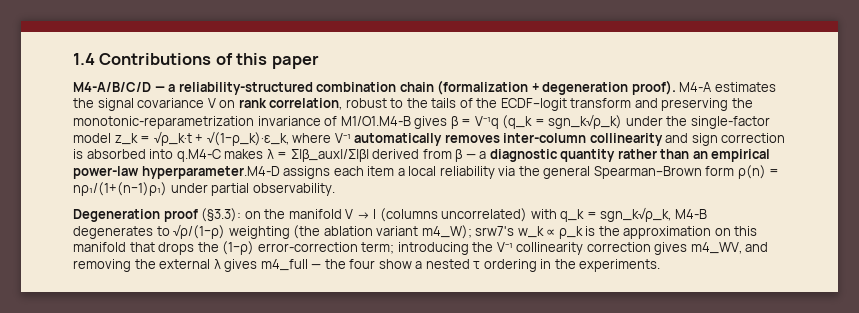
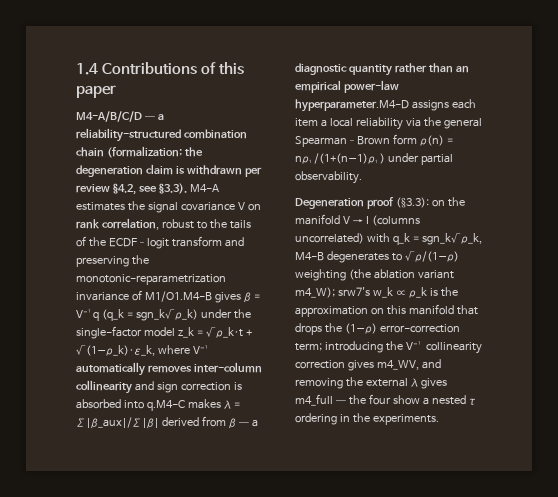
- M4-A/B/C/D — a reliability-structured combination chain (formalization + degeneration proof). M4-A estimates the signal covariance V on rank correlation, robust to the tails of the ECDF–logit transform and preserving the monotonic-reparametrization invariance of M1/O1.M4-B gives β = V⁻¹q (q_k = sgn_k√ρ_k) under the single-factor model z_k = √ρ_k·t + √(1−ρ_k)·ε_k, where V⁻¹ automatically removes inter-column collinearity and sign correction is absorbed into q.M4-C makes λ = Σ|β_aux|/Σ|β| derived from β — a diagnostic quantity rather than an empirical power-law hyperparameter.M4-D assigns each item a local reliability via the general Spearman–Brown form ρ(n) = nρ₁/(1+(n−1)ρ₁) under partial observability.
+ M4-A/B/C/D — a reliability-structured combination chain (formalization; the degeneration claim is withdrawn per review §4.2, see §3.3). M4-A estimates the signal covariance V on rank correlation, robust to the tails of the ECDF–logit transform and preserving the monotonic-reparametrization invariance of M1/O1.M4-B gives β = V⁻¹q (q_k = sgn_k√ρ_k) under the single-factor model z_k = √ρ_k·t + √(1−ρ_k)·ε_k, where V⁻¹ automatically removes inter-column collinearity and sign correction is absorbed into q.M4-C makes λ = Σ|β_aux|/Σ|β| derived from β — a diagnostic quantity rather than an empirical power-law hyperparameter.M4-D assigns each item a local reliability via the general Spearman–Brown form ρ(n) = nρ₁/(1+(n−1)ρ₁) under partial observability.

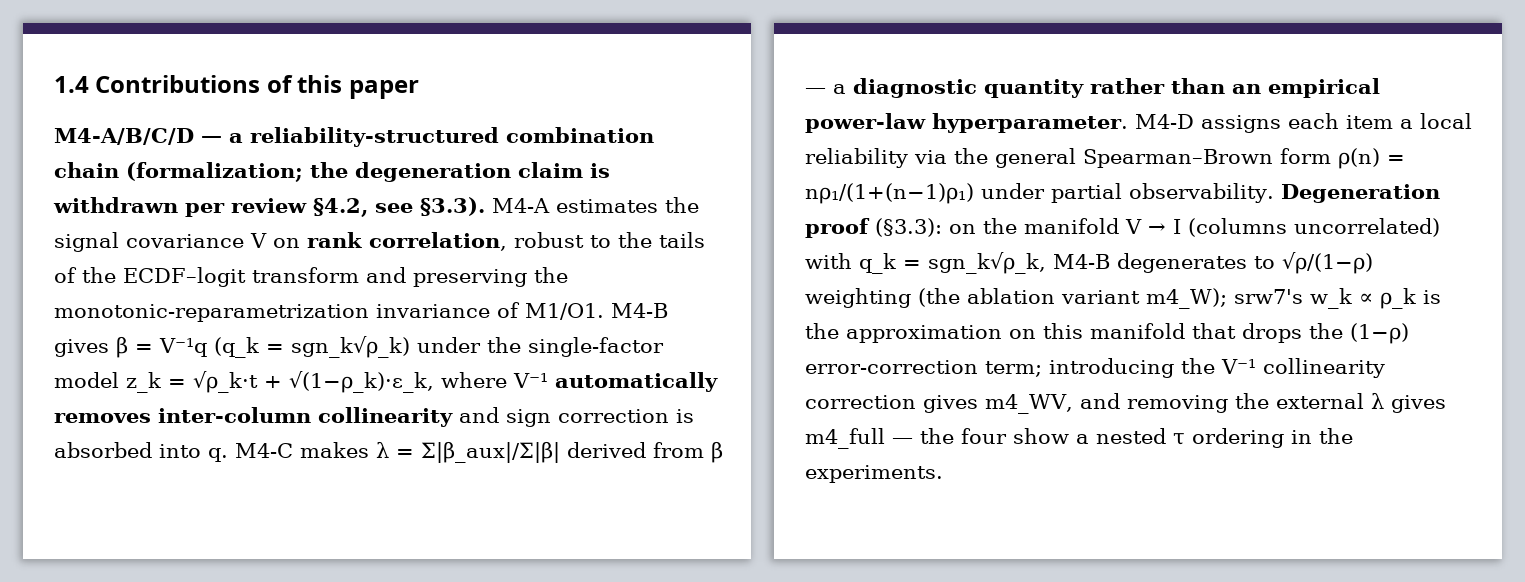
- the degeneration claim is withdrawn per review §4.2, see §3.3). M4-A estimates the signal covariance V on rank correlation, robust to the tails of the ECDF–logit transform and preserving the monotonic-reparametrization invariance of M1/O1.M4-B gives β = V⁻¹q (q_k = sgn_k√ρ_k) under the single-factor model z_k = √ρ_k·t + √(1−ρ_k)·ε_k, where V⁻¹ automatically removes inter-column collinearity and sign correction is absorbed into q.M4-C makes λ = Σ|β_aux|/Σ|β| derived from β — a diagnostic quantity rather than an empirical power-law hyperparameter.M4-D assigns each item a local reliability via the general Spearman–Brown form ρ(n) = nρ₁/(1+(n−1)ρ₁) under partial observability.
- Degeneration proof (§3.3):
+ the degeneration claim is withdrawn per review §4.2, see §3.3). M4-A estimates the signal covariance V on rank correlation, robust to the tails of the ECDF–logit transform and preserving the monotonic-reparametrization invariance of M1/O1. M4-B gives β = V⁻¹q (q_k = sgn_k√ρ_k) under the single-factor model z_k = √ρ_k·t + √(1−ρ_k)·ε_k, where V⁻¹ automatically removes inter-column collinearity and sign correction is absorbed into q. M4-C makes λ = Σ|β_aux|/Σ|β| derived from β — a diagnostic quantity rather than an empirical power-law hyperparameter. M4-D assigns each item a local reliability via the general Spearman–Brown form ρ(n) = nρ₁/(1+(n−1)ρ₁) under partial observability. Degeneration proof (§3.3):

